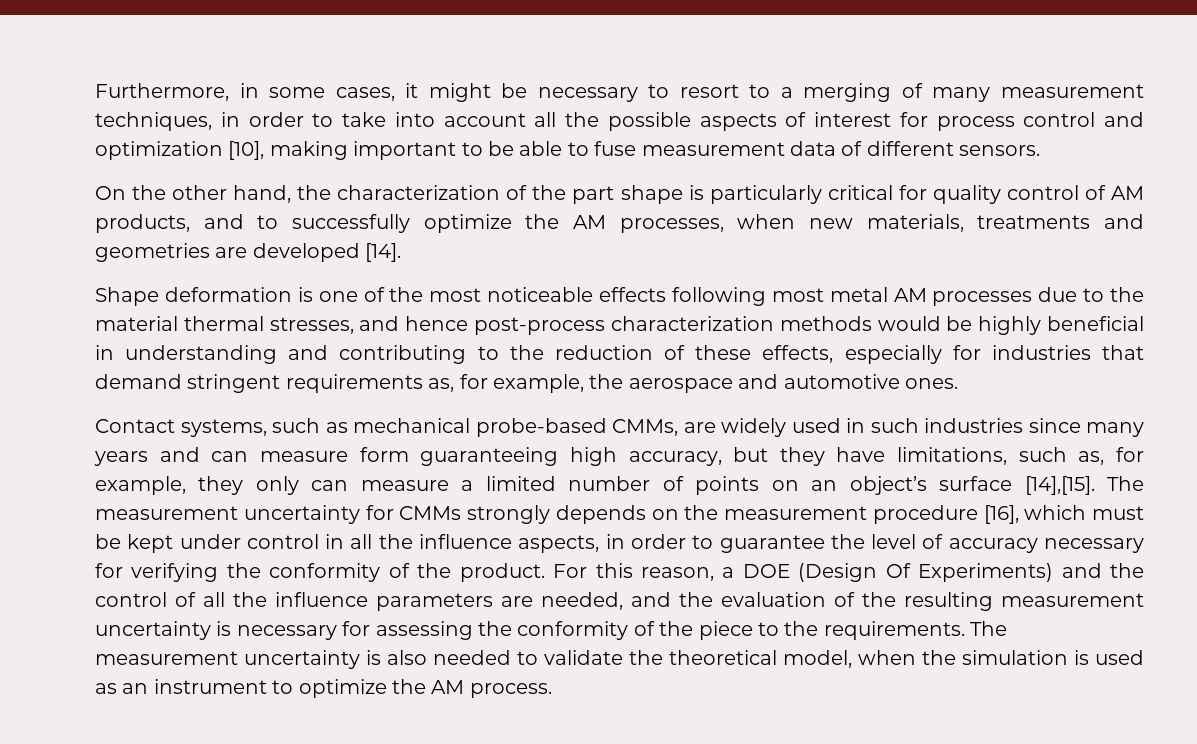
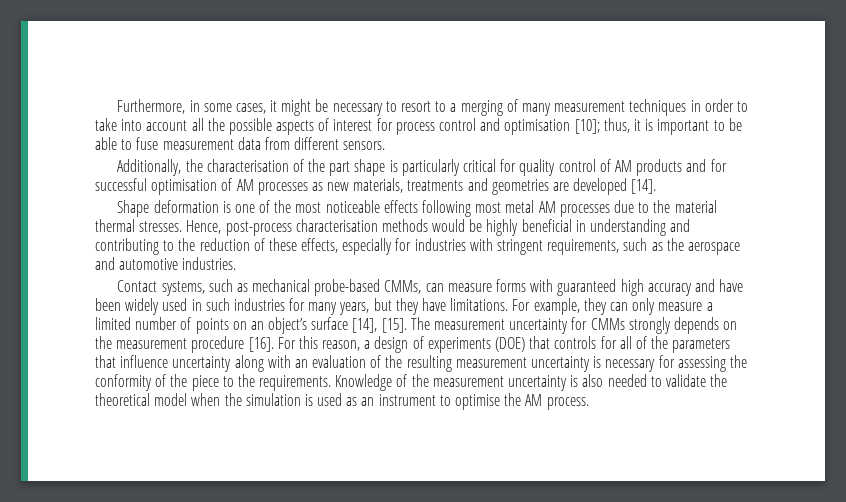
- Furthermore, in some cases, it might be necessary to resort to a merging of many measurement techniques, in order to take into account all the possible aspects of interest for process control and optimization [10], making important to be able to fuse measurement data of different sensors.
+ Furthermore, in some cases, it might be necessary to resort to a merging of many measurement techniques in order to take into account all the possible aspects of interest for process control and optimisation [10]; thus, it is important to be able to fuse measurement data from different sensors.
- On the other hand, the characterization of the part shape is particularly critical for quality control of AM products, and to successfully optimize the AM processes, when new materials, treatments and geometries are developed [14].
+ Additionally, the characterisation of the part shape is particularly critical for quality control of AM products and for successful optimisation of AM processes as new materials, treatments and geometries are developed [14].
- Shape deformation is one of the most noticeable effects following most metal AM processes due to the material thermal stresses, and hence post-process characterization methods would be highly beneficial in understanding and contributing to the reduction of these effects, especially for industries that demand stringent requirements as, for example, the aerospace and automotive ones.
+ Shape deformation is one of the most noticeable effects following most metal AM processes due to the material thermal stresses. Hence, post-process characterisation methods would be highly beneficial in understanding and contributing to the reduction of these effects, especially for industries with stringent requirements, such as the aerospace and automotive industries.
- Contact systems, such as mechanical probe-based CMMs, are widely used in such industries since many years and can measure form guaranteeing high accuracy, but they have limitations, such as, for example, they only can measure a limited number of points on an object’s surface [14],[15].
+ Contact systems, such as mechanical probe-based CMMs, can measure forms with guaranteed high accuracy and have been widely used in such industries for many years, but they have limitations. For example, they can only measure a limited number of points on an object’s surface [14], [15].
- The measurement uncertainty for CMMs strongly depends on the measurement procedure [16], which must be kept under control in all the influence aspects, in order to guarantee the level of accuracy necessary for verifying the conformity of the product. For this reason, a DOE (Design Of Experiments) and the control of all the influence parameters are needed, and the evaluation of the resulting measurement uncertainty is necessary for assessing the conformity of the piece to the requirements.
+ The measurement uncertainty for CMMs strongly depends on the measurement procedure [16]. For this reason, a design of experiments (DOE) that controls for all of the parameters that influence uncertainty along with an evaluation of the resulting measurement uncertainty is necessary for assessing the conformity of the piece to the requirements.
- The measurement uncertainty is also needed to validate the theoretical model, when the simulation is used as an instrument to optimize the AM process.
+ Knowledge of the measurement uncertainty is also needed to validate the theoretical model when the simulation is used as an instrument to optimise the AM process.

